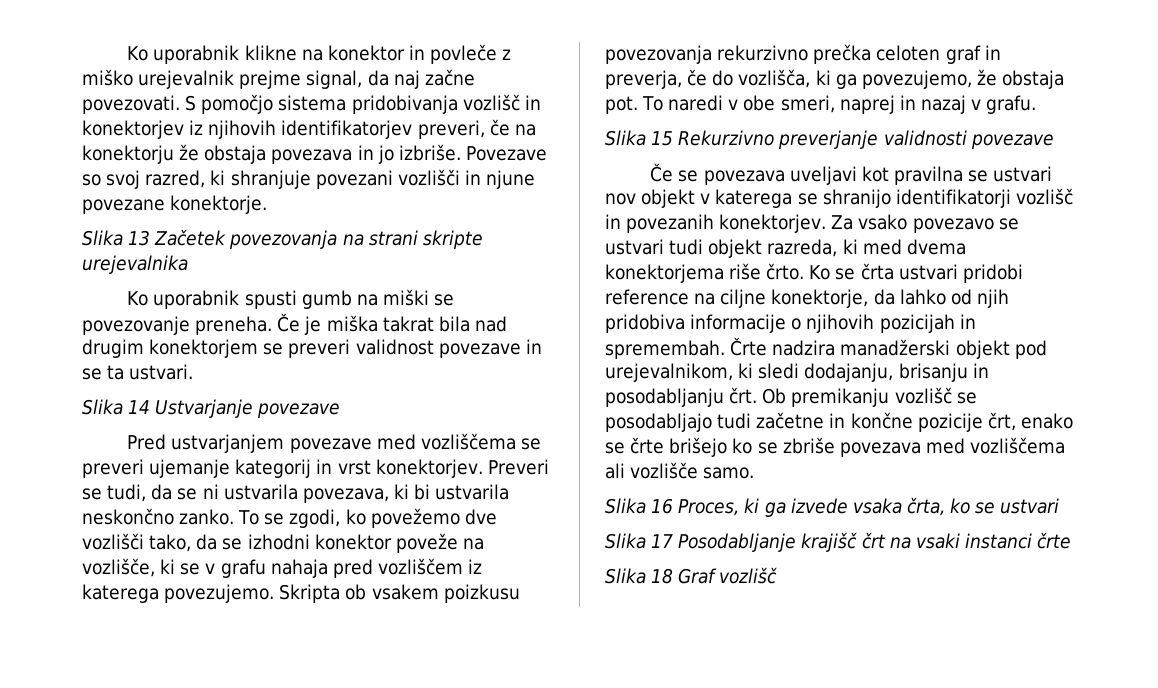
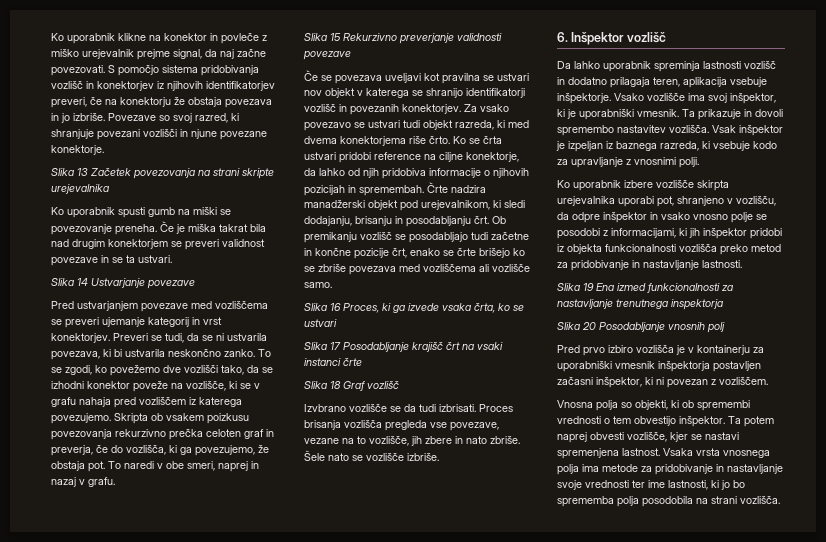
+ Izvbrano vozlišče se da tudi izbrisati. Proces brisanja vozlišča pregleda vse povezave, vezane na to vozlišče, jih zbere in nato zbriše. Šele nato se vozlišče izbriše.
+ 6. Inšpektor vozlišč
+ Da lahko uporabnik spreminja lastnosti vozlišč in dodatno prilagaja teren, aplikacija vsebuje inšpektorje. Vsako vozlišče ima svoj inšpektor, ki je uporabniški vmesnik. Ta prikazuje in dovoli spremembo nastavitev vozlišča. Vsak inšpektor je izpeljan iz baznega razreda, ki vsebuje kodo za upravljanje z vnosnimi polji.
+ Ko uporabnik izbere vozlišče skirpta urejevalnika uporabi pot, shranjeno v vozlišču, da odpre inšpektor in vsako vnosno polje se posodobi z informacijami, ki jih inšpektor pridobi iz objekta funkcionalnosti vozlišča preko metod za pridobivanje in nastavljanje lastnosti.
+ Slika 19 Ena izmed funkcionalnosti za nastavljanje trenutnega inspektorja
+ Slika 20 Posodabljanje vnosnih polj
+ Pred prvo izbiro vozlišča je v kontainerju za uporabniški vmesnik inšpektorja postavljen začasni inšpektor, ki ni povezan z vozliščem.
+ Vnosna polja so objekti, ki ob spremembi vrednosti o tem obvestijo inšpektor. Ta potem naprej obvesti vozlišče, kjer se nastavi spremenjena lastnost. Vsaka vrsta vnosnega polja ima metode za pridobivanje in nastavljanje svoje vrednosti ter ime lastnosti, ki jo bo sprememba polja posodobila na strani vozlišča.

